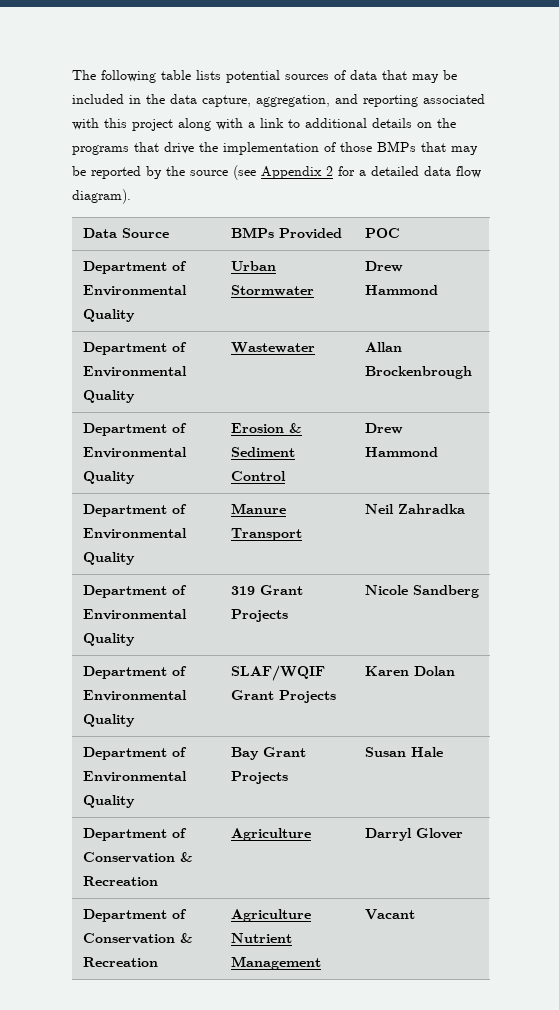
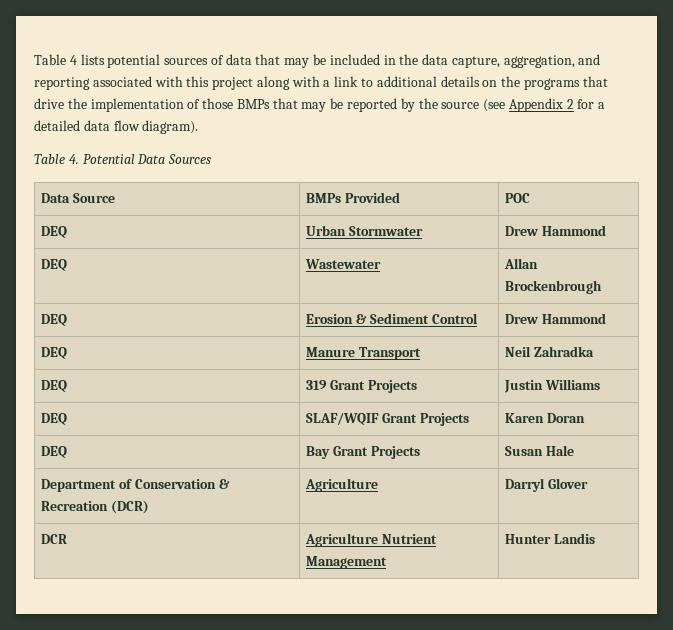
- The following table lists potential sources of data that may be included in the data capture, aggregation, and reporting associated with this project along with a link to additional details on the programs that drive the implementation of those BMPs that may be reported by the source (see Appendix 2 for a detailed data flow diagram).
+ Table 4 lists potential sources of data that may be included in the data capture, aggregation, and reporting associated with this project along with a link to additional details on the programs that drive the implementation of those BMPs that may be reported by the source (see Appendix 2 for a detailed data flow diagram).
+ Table 4. Potential Data Sources
- Department of Environmental Quality | Urban Stormwater | Drew Hammond
+ DEQ | Urban Stormwater | Drew Hammond
- Department of Environmental Quality | Wastewater | Allan Brockenbrough
+ DEQ | Wastewater | Allan Brockenbrough
- Department of Environmental Quality | Erosion & Sediment Control | Drew Hammond
+ DEQ | Erosion & Sediment Control | Drew Hammond
- Department of Environmental Quality | Manure Transport | Neil Zahradka
+ DEQ | Manure Transport | Neil Zahradka
- Department of Environmental Quality | 319 Grant Projects | Nicole Sandberg
- Department of Environmental Quality | SLAF/WQIF Grant Projects | Karen Dolan
- Department of Environmental Quality | Bay Grant Projects | Susan Hale
+ DEQ | 319 Grant Projects | Justin Williams
+ DEQ | SLAF/WQIF Grant Projects | Karen Doran
+ DEQ | Bay Grant Projects | Susan Hale
- Department of Conservation & Recreation | Agriculture | Darryl Glover
+ Department of Conservation & Recreation (DCR) | Agriculture | Darryl Glover
- Department of Conservation & Recreation | Agriculture Nutrient Management | Vacant
+ DCR | Agriculture Nutrient Management | Hunter Landis

